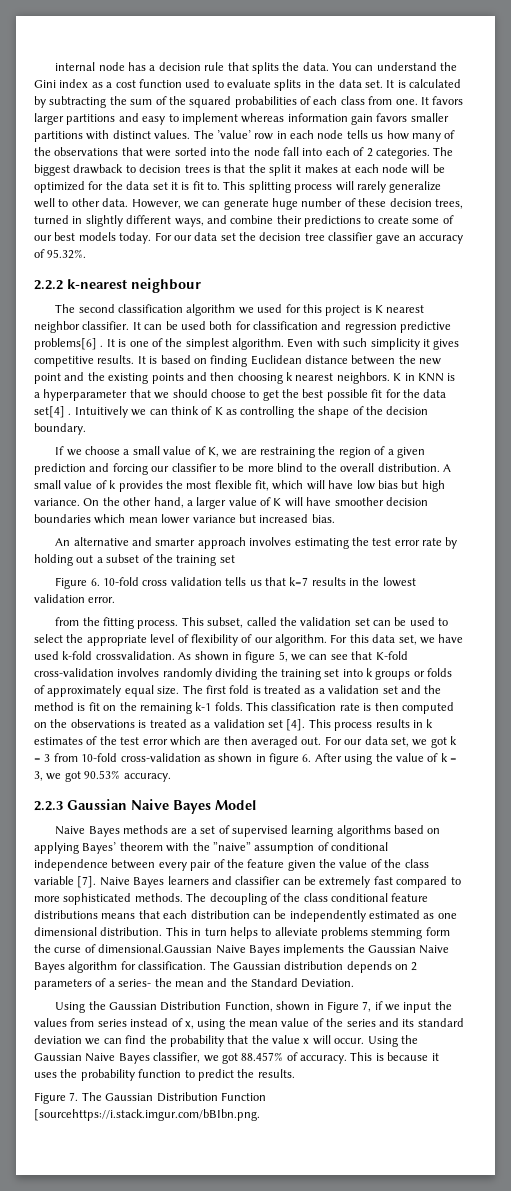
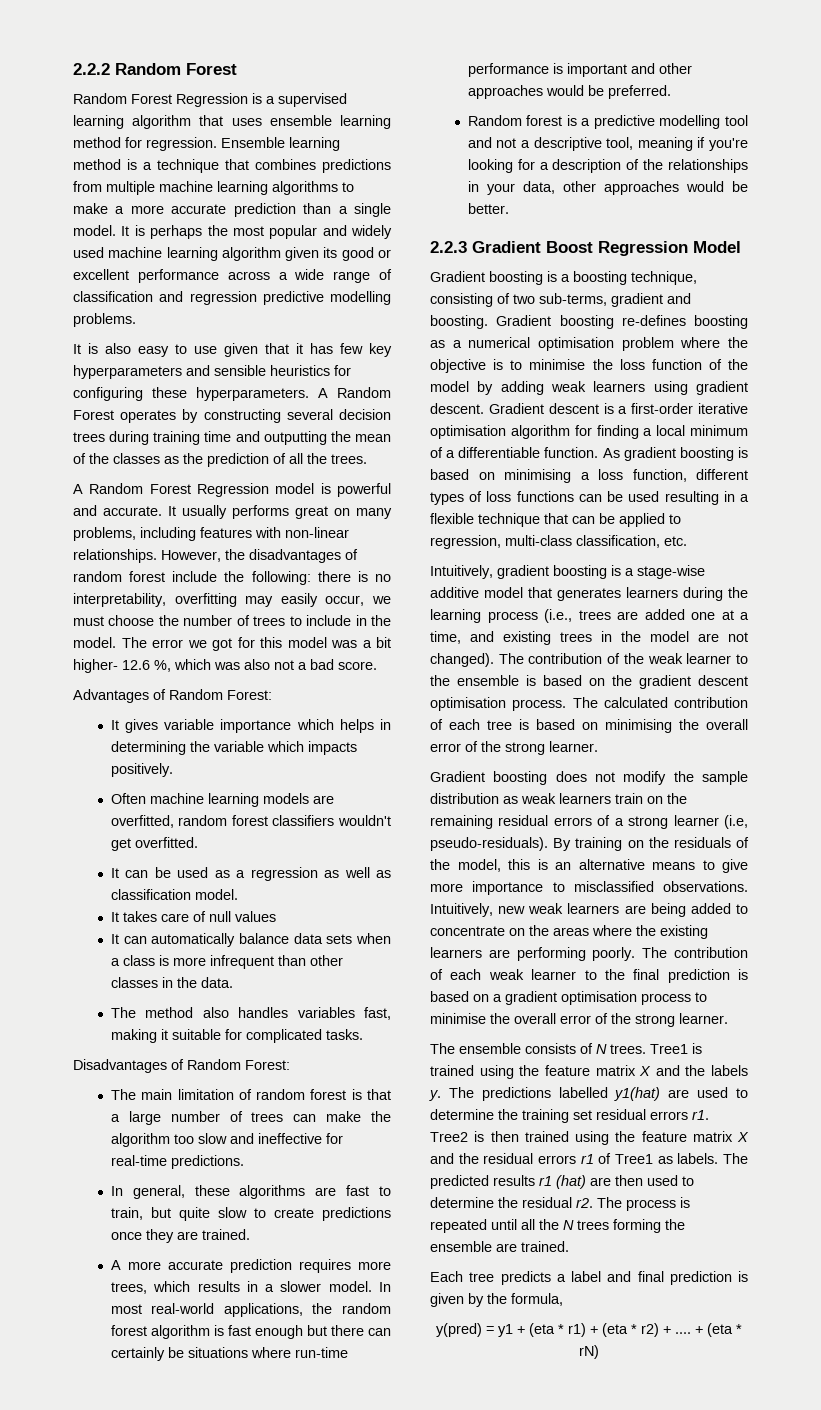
- internal node has a decision rule that splits the data. You can understand the Gini index as a cost function used to evaluate splits in the data set. It is calculated by subtracting the sum of the squared probabilities of each class from one. It favors larger partitions and easy to implement whereas information gain favors smaller partitions with distinct values. The ’value’ row in each node tells us how many of the observations that were sorted into the node fall into each of 2 categories. The biggest drawback to decision trees is that the split it makes at each node will be optimized for the data set it is fit to. This splitting process will rarely generalize well to other data. However, we can generate huge number of these decision trees, turned in slightly different ways, and combine their predictions to create some of our best models today. For our data set the decision tree classifier gave an accuracy of 95.32%.
- 2.2.2 k-nearest neighbour
- The second classification algorithm we used for this project is K nearest neighbor classifier. It can be used both for classification and regression predictive problems[6] . It is one of the simplest algorithm. Even with such simplicity it gives competitive results. It is based on finding Euclidean distance between the new point and the existing points and then choosing k nearest neighbors. K in KNN is a hyperparameter that we should choose to get the best possible fit for the data set[4] . Intuitively we can think of K as controlling the shape of the decision boundary.
- If we choose a small value of K, we are restraining the region of a given prediction and forcing our classifier to be more blind to the overall distribution. A small value of k provides the most flexible fit, which will have low bias but high variance. On the other hand, a larger value of K will have smoother decision boundaries which mean lower variance but increased bias.
- An alternative and smarter approach involves estimating the test error rate by holding out a subset of the training set
- Figure 6. 10-fold cross validation tells us that k=7 results in the lowest validation error.
- from the fitting process. This subset, called the validation set can be used to select the appropriate level of flexibility of our algorithm. For this data set, we have used k-fold crossvalidation. As shown in figure 5, we can see that K-fold cross-validation involves randomly dividing the training set into k groups or folds of approximately equal size. The first fold is treated as a validation set and the method is fit on the remaining k-1 folds. This classification rate is then computed on the observations is treated as a validation set [4]. This process results in k estimates of the test error which are then averaged out. For our data set, we got k = 3 from 10-fold cross-validation as shown in figure 6. After using the value of k = 3, we got 90.53% accuracy.
- 2.2.3 Gaussian Naive Bayes Model
- Naive Bayes methods are a set of supervised learning algorithms based on applying Bayes’ theorem with the ”naive” assumption of conditional independence between every pair of the feature given the value of the class variable [7]. Naive Bayes learners and classifier can be extremely fast compared to more sophisticated methods. The decoupling of the class conditional feature distributions means that each distribution can be independently estimated as one dimensional distribution. This in turn helps to alleviate problems stemming form the curse of dimensional.Gaussian Naive Bayes implements the Gaussian Naive Bayes algorithm for classification. The Gaussian distribution depends on 2 parameters of a series- the mean and the Standard Deviation.
- Using the Gaussian Distribution Function, shown in Figure 7, if we input the values from series instead of x, using the mean value of the series and its standard deviation we can find the probability that the value x will occur. Using the Gaussian Naive Bayes classifier, we got 88.457% of accuracy. This is because it uses the probability function to predict the results.
- Figure 7. The Gaussian Distribution Function [sourcehttps://i.stack.imgur.com/bBIbn.png.
+ 2.2.2 Random Forest
+ Random Forest Regression is a supervised learning algorithm that uses ensemble learning method for regression. Ensemble learning method is a technique that combines predictions from multiple machine learning algorithms to make a more accurate prediction than a single model. It is perhaps the most popular and widely used machine learning algorithm given its good or excellent performance across a wide range of classification and regression predictive modelling problems.
+ It is also easy to use given that it has few key hyperparameters and sensible heuristics for configuring these hyperparameters. A Random Forest operates by constructing several decision trees during training time and outputting the mean of the classes as the prediction of all the trees.
+ A Random Forest Regression model is powerful and accurate. It usually performs great on many problems, including features with non-linear relationships. However, the disadvantages of random forest include the following: there is no interpretability, overfitting may easily occur, we must choose the number of trees to include in the model. The error we got for this model was a bit higher- 12.6 %, which was also not a bad score.
+ Advantages of Random Forest:
+ It gives variable importance which helps in determining the variable which impacts positively.
+ Often machine learning models are overfitted, random forest classifiers wouldn't get overfitted.
+ It can be used as a regression as well as classification model.
+ It takes care of null values
+ It can automatically balance data sets when a class is more infrequent than other classes in the data.
+ The method also handles variables fast, making it suitable for complicated tasks.
+ Disadvantages of Random Forest:
+ The main limitation of random forest is that a large number of trees can make the algorithm too slow and ineffective for real-time predictions.
+ In general, these algorithms are fast to train, but quite slow to create predictions once they are trained.
+ A more accurate prediction requires more trees, which results in a slower model. In most real-world applications, the random forest algorithm is fast enough but there can certainly be situations where run-time performance is important and other approaches would be preferred.
+ Random forest is a predictive modelling tool and not a descriptive tool, meaning if you're looking for a description of the relationships in your data, other approaches would be better.
+ 2.2.3 Gradient Boost Regression Model
+ Gradient boosting is a boosting technique, consisting of two sub-terms, gradient and boosting. Gradient boosting re-defines boosting as a numerical optimisation problem where the objective is to minimise the loss function of the model by adding weak learners using gradient descent. Gradient descent is a first-order iterative optimisation algorithm for finding a local minimum of a differentiable function. As gradient boosting is based on minimising a loss function, different types of loss functions can be used resulting in a flexible technique that can be applied to regression, multi-class classification, etc.
+ Intuitively, gradient boosting is a stage-wise additive model that generates learners during the learning process (i.e., trees are added one at a time, and existing trees in the model are not changed). The contribution of the weak learner to the ensemble is based on the gradient descent optimisation process. The calculated contribution of each tree is based on minimising the overall error of the strong learner.
+ Gradient boosting does not modify the sample distribution as weak learners train on the remaining residual errors of a strong learner (i.e, pseudo-residuals). By training on the residuals of the model, this is an alternative means to give more importance to misclassified observations. Intuitively, new weak learners are being added to concentrate on the areas where the existing learners are performing poorly. The contribution of each weak learner to the final prediction is based on a gradient optimisation process to minimise the overall error of the strong learner.
+ The ensemble consists of N trees. Tree1 is trained using the feature matrix X and the labels y. The predictions labelled y1(hat) are used to determine the training set residual errors r1. Tree2 is then trained using the feature matrix X and the residual errors r1 of Tree1 as labels. The predicted results r1 (hat) are then used to determine the residual r2. The process is repeated until all the N trees forming the ensemble are trained.
+ Each tree predicts a label and final prediction is given by the formula,
+ y(pred) = y1 + (eta * r1) + (eta * r2) + .... + (eta * rN)

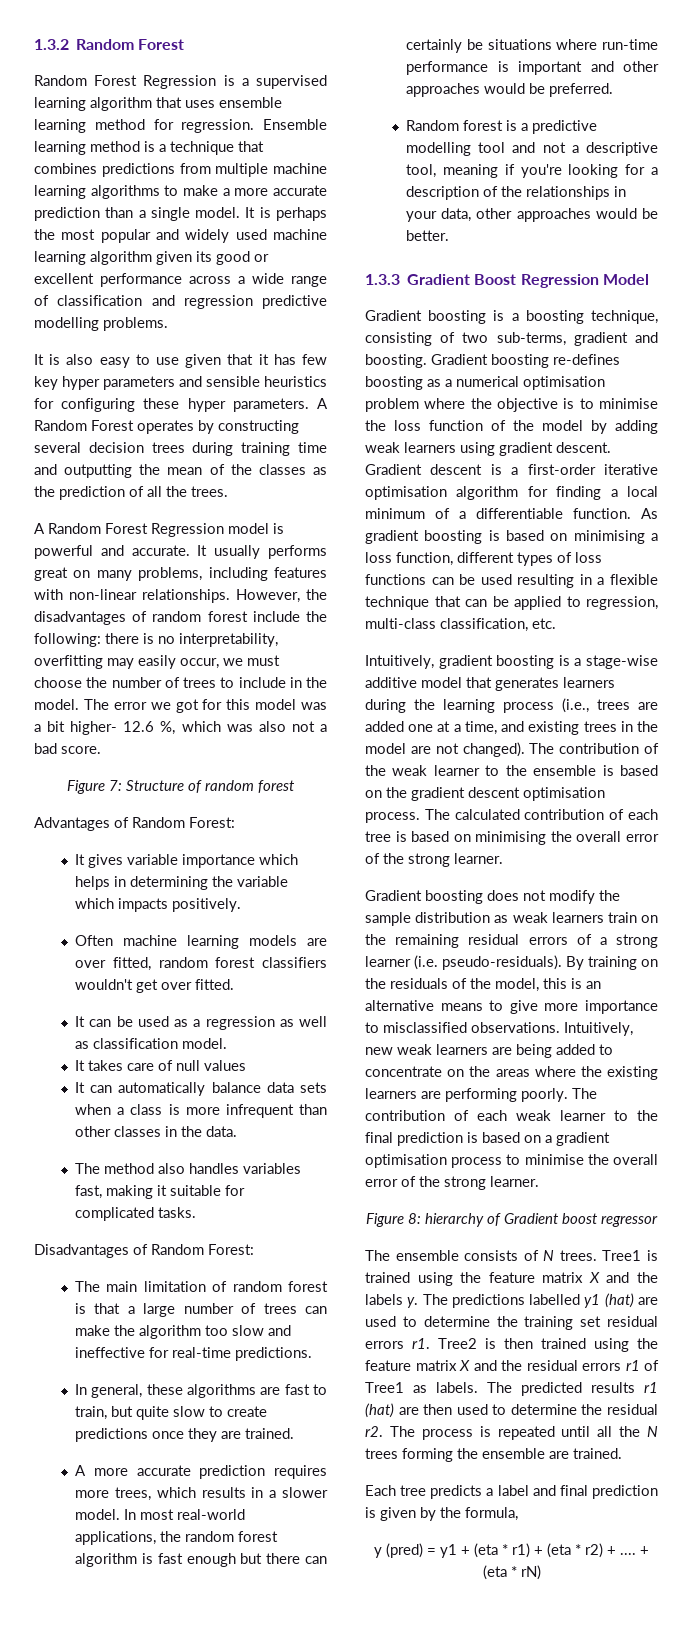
- 2.2.2 Random Forest
+ 1.3.2 Random Forest
- It is also easy to use given that it has few key hyperparameters and sensible heuristics for configuring these hyperparameters.
+ It is also easy to use given that it has few key hyper parameters and sensible heuristics for configuring these hyper parameters.
+ Figure 7: Structure of random forest
- Often machine learning models are overfitted, random forest classifiers wouldn't get overfitted.
+ Often machine learning models are over fitted, random forest classifiers wouldn't get over fitted.
- 2.2.3 Gradient Boost Regression Model
+ 1.3.3 Gradient Boost Regression Model
- Gradient boosting does not modify the sample distribution as weak learners train on the remaining residual errors of a strong learner (i.e, pseudo-residuals).
+ Gradient boosting does not modify the sample distribution as weak learners train on the remaining residual errors of a strong learner (i.e. pseudo-residuals).
+ Figure 8: hierarchy of Gradient boost regressor
- The predictions labelled y1(hat) are used to determine the training set residual errors r1.
+ The predictions labelled y1 (hat) are used to determine the training set residual errors r1.
- y(pred) = y1 + (eta * r1) + (eta * r2) + ....
+ y (pred) = y1 + (eta * r1) + (eta * r2) + ....

